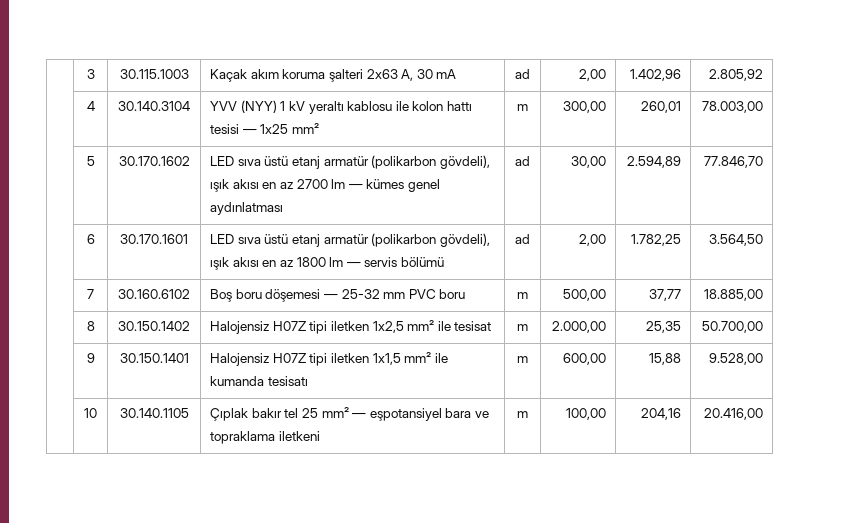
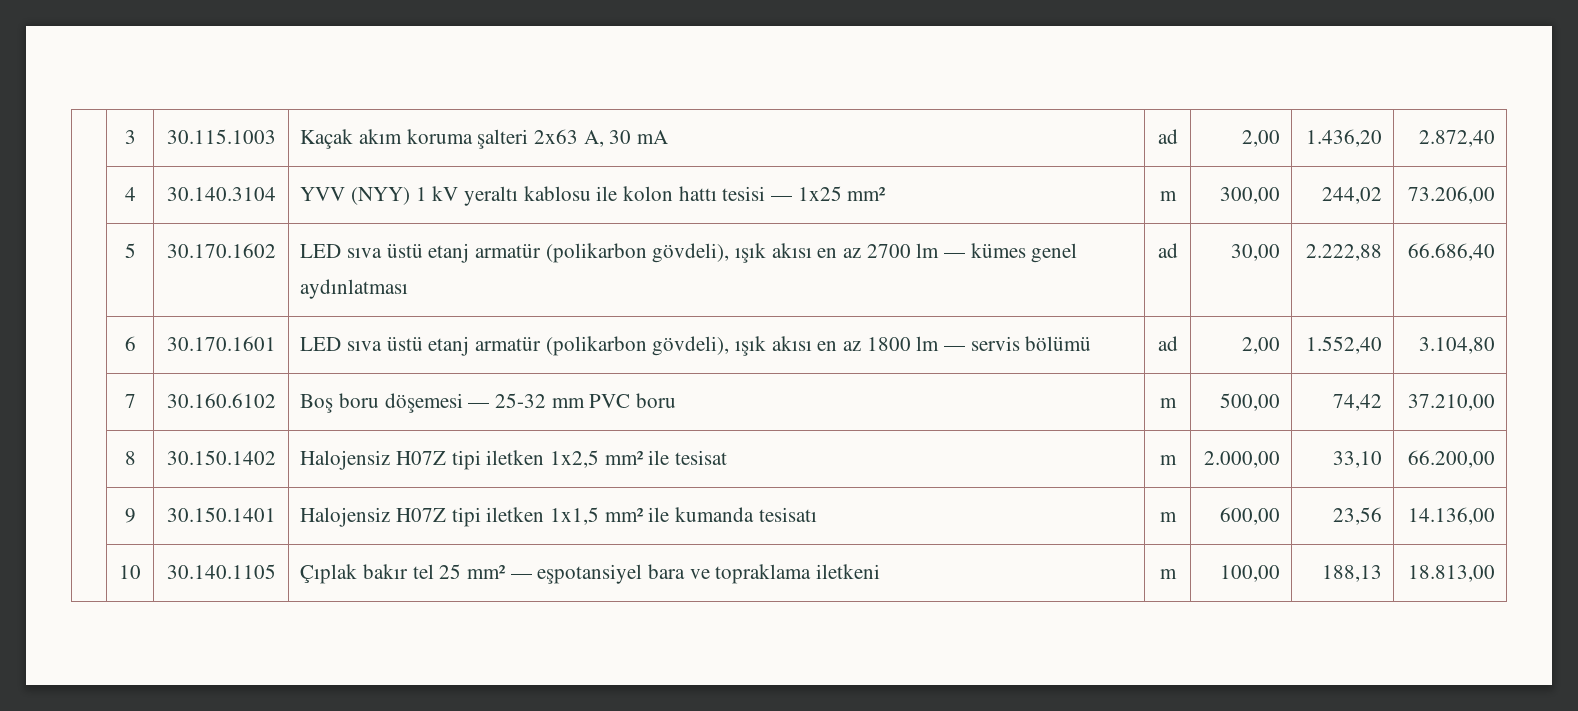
- | 3 | 30.115.1003 | Kaçak akım koruma şalteri 2x63 A, 30 mA | ad | 2,00 | 1.402,96 | 2.805,92
+ | 3 | 30.115.1003 | Kaçak akım koruma şalteri 2x63 A, 30 mA | ad | 2,00 | 1.436,20 | 2.872,40
- | 4 | 30.140.3104 | YVV (NYY) 1 kV yeraltı kablosu ile kolon hattı tesisi — 1x25 mm² | m | 300,00 | 260,01 | 78.003,00
+ | 4 | 30.140.3104 | YVV (NYY) 1 kV yeraltı kablosu ile kolon hattı tesisi — 1x25 mm² | m | 300,00 | 244,02 | 73.206,00
- | 5 | 30.170.1602 | LED sıva üstü etanj armatür (polikarbon gövdeli), ışık akısı en az 2700 lm — kümes genel aydınlatması | ad | 30,00 | 2.594,89 | 77.846,70
+ | 5 | 30.170.1602 | LED sıva üstü etanj armatür (polikarbon gövdeli), ışık akısı en az 2700 lm — kümes genel aydınlatması | ad | 30,00 | 2.222,88 | 66.686,40
- | 6 | 30.170.1601 | LED sıva üstü etanj armatür (polikarbon gövdeli), ışık akısı en az 1800 lm — servis bölümü | ad | 2,00 | 1.782,25 | 3.564,50
+ | 6 | 30.170.1601 | LED sıva üstü etanj armatür (polikarbon gövdeli), ışık akısı en az 1800 lm — servis bölümü | ad | 2,00 | 1.552,40 | 3.104,80
- | 7 | 30.160.6102 | Boş boru döşemesi — 25-32 mm PVC boru | m | 500,00 | 37,77 | 18.885,00
+ | 7 | 30.160.6102 | Boş boru döşemesi — 25-32 mm PVC boru | m | 500,00 | 74,42 | 37.210,00
- | 8 | 30.150.1402 | Halojensiz H07Z tipi iletken 1x2,5 mm² ile tesisat | m | 2.000,00 | 25,35 | 50.700,00
+ | 8 | 30.150.1402 | Halojensiz H07Z tipi iletken 1x2,5 mm² ile tesisat | m | 2.000,00 | 33,10 | 66.200,00
- | 9 | 30.150.1401 | Halojensiz H07Z tipi iletken 1x1,5 mm² ile kumanda tesisatı | m | 600,00 | 15,88 | 9.528,00
+ | 9 | 30.150.1401 | Halojensiz H07Z tipi iletken 1x1,5 mm² ile kumanda tesisatı | m | 600,00 | 23,56 | 14.136,00
- | 10 | 30.140.1105 | Çıplak bakır tel 25 mm² — eşpotansiyel bara ve topraklama iletkeni | m | 100,00 | 204,16 | 20.416,00
+ | 10 | 30.140.1105 | Çıplak bakır tel 25 mm² — eşpotansiyel bara ve topraklama iletkeni | m | 100,00 | 188,13 | 18.813,00

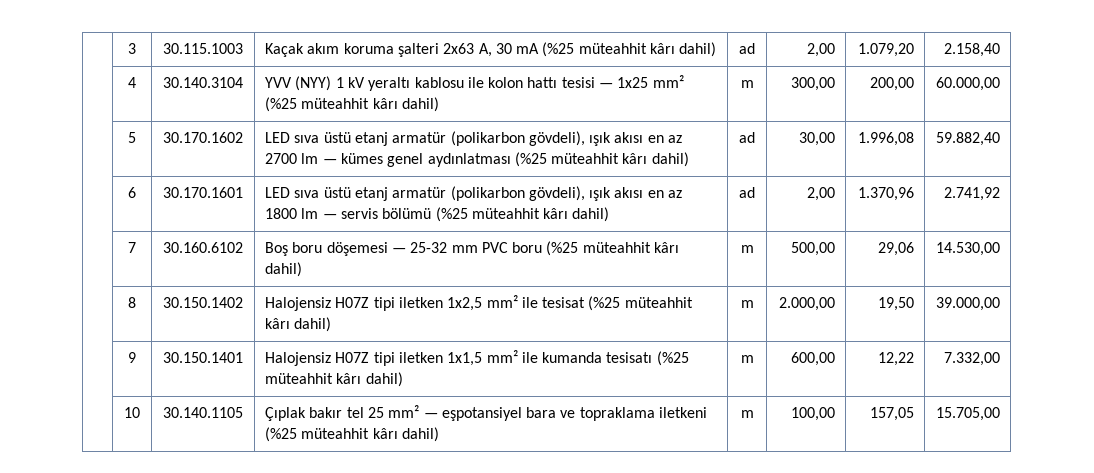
- | 3 | 30.115.1003 | Kaçak akım koruma şalteri 2x63 A, 30 mA | ad | 2,00 | 1.436,20 | 2.872,40
+ | 3 | 30.115.1003 | Kaçak akım koruma şalteri 2x63 A, 30 mA (%25 müteahhit kârı dahil) | ad | 2,00 | 1.079,20 | 2.158,40
- | 4 | 30.140.3104 | YVV (NYY) 1 kV yeraltı kablosu ile kolon hattı tesisi — 1x25 mm² | m | 300,00 | 244,02 | 73.206,00
+ | 4 | 30.140.3104 | YVV (NYY) 1 kV yeraltı kablosu ile kolon hattı tesisi — 1x25 mm² (%25 müteahhit kârı dahil) | m | 300,00 | 200,00 | 60.000,00
- | 5 | 30.170.1602 | LED sıva üstü etanj armatür (polikarbon gövdeli), ışık akısı en az 2700 lm — kümes genel aydınlatması | ad | 30,00 | 2.222,88 | 66.686,40
+ | 5 | 30.170.1602 | LED sıva üstü etanj armatür (polikarbon gövdeli), ışık akısı en az 2700 lm — kümes genel aydınlatması (%25 müteahhit kârı dahil) | ad | 30,00 | 1.996,08 | 59.882,40
- | 6 | 30.170.1601 | LED sıva üstü etanj armatür (polikarbon gövdeli), ışık akısı en az 1800 lm — servis bölümü | ad | 2,00 | 1.552,40 | 3.104,80
+ | 6 | 30.170.1601 | LED sıva üstü etanj armatür (polikarbon gövdeli), ışık akısı en az 1800 lm — servis bölümü (%25 müteahhit kârı dahil) | ad | 2,00 | 1.370,96 | 2.741,92
- | 7 | 30.160.6102 | Boş boru döşemesi — 25-32 mm PVC boru | m | 500,00 | 74,42 | 37.210,00
+ | 7 | 30.160.6102 | Boş boru döşemesi — 25-32 mm PVC boru (%25 müteahhit kârı dahil) | m | 500,00 | 29,06 | 14.530,00
- | 8 | 30.150.1402 | Halojensiz H07Z tipi iletken 1x2,5 mm² ile tesisat | m | 2.000,00 | 33,10 | 66.200,00
+ | 8 | 30.150.1402 | Halojensiz H07Z tipi iletken 1x2,5 mm² ile tesisat (%25 müteahhit kârı dahil) | m | 2.000,00 | 19,50 | 39.000,00
- | 9 | 30.150.1401 | Halojensiz H07Z tipi iletken 1x1,5 mm² ile kumanda tesisatı | m | 600,00 | 23,56 | 14.136,00
+ | 9 | 30.150.1401 | Halojensiz H07Z tipi iletken 1x1,5 mm² ile kumanda tesisatı (%25 müteahhit kârı dahil) | m | 600,00 | 12,22 | 7.332,00
- | 10 | 30.140.1105 | Çıplak bakır tel 25 mm² — eşpotansiyel bara ve topraklama iletkeni | m | 100,00 | 188,13 | 18.813,00
+ | 10 | 30.140.1105 | Çıplak bakır tel 25 mm² — eşpotansiyel bara ve topraklama iletkeni (%25 müteahhit kârı dahil) | m | 100,00 | 157,05 | 15.705,00

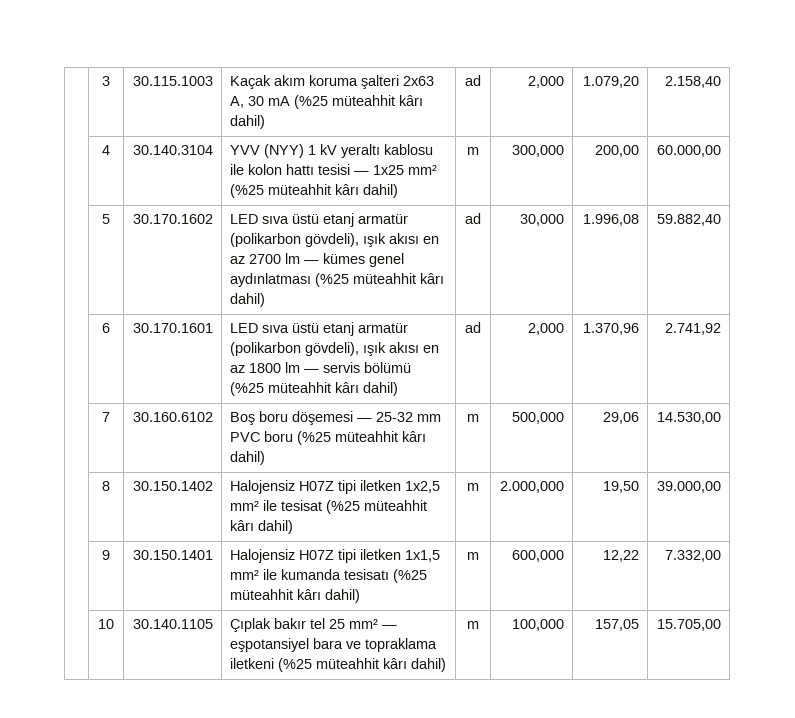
- | 3 | 30.115.1003 | Kaçak akım koruma şalteri 2x63 A, 30 mA (%25 müteahhit kârı dahil) | ad | 2,00 | 1.079,20 | 2.158,40
+ | 3 | 30.115.1003 | Kaçak akım koruma şalteri 2x63 A, 30 mA (%25 müteahhit kârı dahil) | ad | 2,000 | 1.079,20 | 2.158,40
- | 4 | 30.140.3104 | YVV (NYY) 1 kV yeraltı kablosu ile kolon hattı tesisi — 1x25 mm² (%25 müteahhit kârı dahil) | m | 300,00 | 200,00 | 60.000,00
+ | 4 | 30.140.3104 | YVV (NYY) 1 kV yeraltı kablosu ile kolon hattı tesisi — 1x25 mm² (%25 müteahhit kârı dahil) | m | 300,000 | 200,00 | 60.000,00
- | 5 | 30.170.1602 | LED sıva üstü etanj armatür (polikarbon gövdeli), ışık akısı en az 2700 lm — kümes genel aydınlatması (%25 müteahhit kârı dahil) | ad | 30,00 | 1.996,08 | 59.882,40
+ | 5 | 30.170.1602 | LED sıva üstü etanj armatür (polikarbon gövdeli), ışık akısı en az 2700 lm — kümes genel aydınlatması (%25 müteahhit kârı dahil) | ad | 30,000 | 1.996,08 | 59.882,40
- | 6 | 30.170.1601 | LED sıva üstü etanj armatür (polikarbon gövdeli), ışık akısı en az 1800 lm — servis bölümü (%25 müteahhit kârı dahil) | ad | 2,00 | 1.370,96 | 2.741,92
+ | 6 | 30.170.1601 | LED sıva üstü etanj armatür (polikarbon gövdeli), ışık akısı en az 1800 lm — servis bölümü (%25 müteahhit kârı dahil) | ad | 2,000 | 1.370,96 | 2.741,92
- | 7 | 30.160.6102 | Boş boru döşemesi — 25-32 mm PVC boru (%25 müteahhit kârı dahil) | m | 500,00 | 29,06 | 14.530,00
+ | 7 | 30.160.6102 | Boş boru döşemesi — 25-32 mm PVC boru (%25 müteahhit kârı dahil) | m | 500,000 | 29,06 | 14.530,00
- | 8 | 30.150.1402 | Halojensiz H07Z tipi iletken 1x2,5 mm² ile tesisat (%25 müteahhit kârı dahil) | m | 2.000,00 | 19,50 | 39.000,00
+ | 8 | 30.150.1402 | Halojensiz H07Z tipi iletken 1x2,5 mm² ile tesisat (%25 müteahhit kârı dahil) | m | 2.000,000 | 19,50 | 39.000,00
- | 9 | 30.150.1401 | Halojensiz H07Z tipi iletken 1x1,5 mm² ile kumanda tesisatı (%25 müteahhit kârı dahil) | m | 600,00 | 12,22 | 7.332,00
+ | 9 | 30.150.1401 | Halojensiz H07Z tipi iletken 1x1,5 mm² ile kumanda tesisatı (%25 müteahhit kârı dahil) | m | 600,000 | 12,22 | 7.332,00
- | 10 | 30.140.1105 | Çıplak bakır tel 25 mm² — eşpotansiyel bara ve topraklama iletkeni (%25 müteahhit kârı dahil) | m | 100,00 | 157,05 | 15.705,00
+ | 10 | 30.140.1105 | Çıplak bakır tel 25 mm² — eşpotansiyel bara ve topraklama iletkeni (%25 müteahhit kârı dahil) | m | 100,000 | 157,05 | 15.705,00

